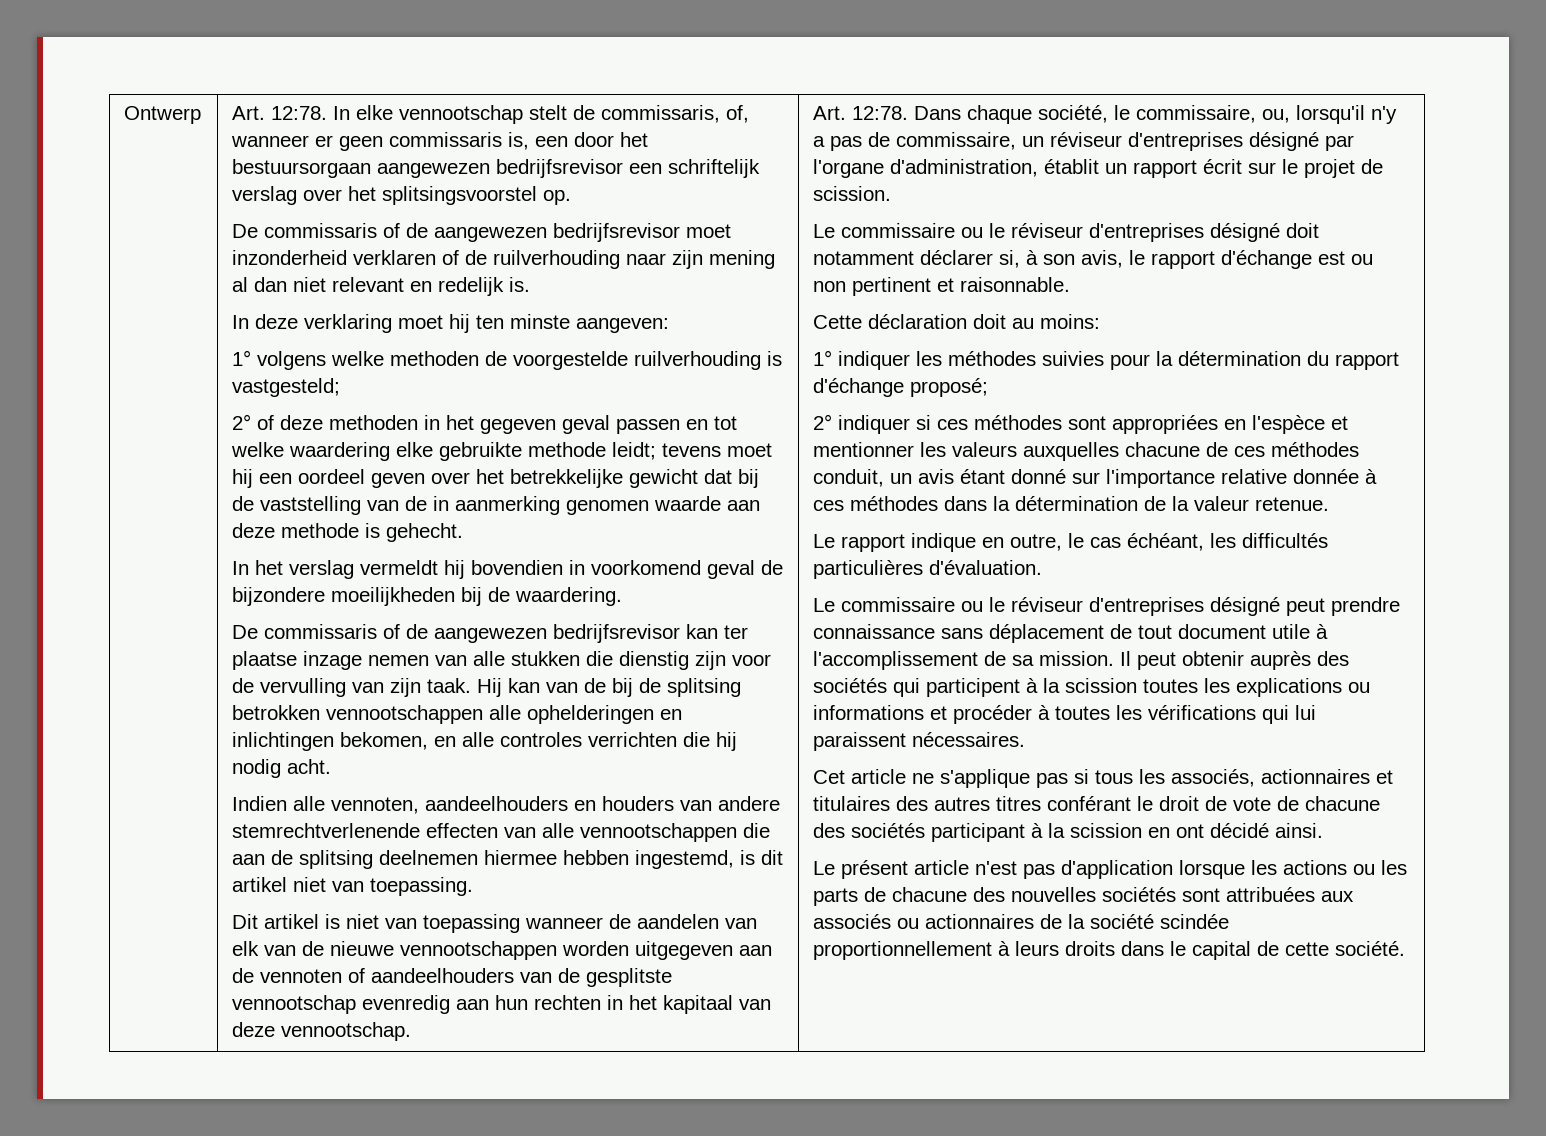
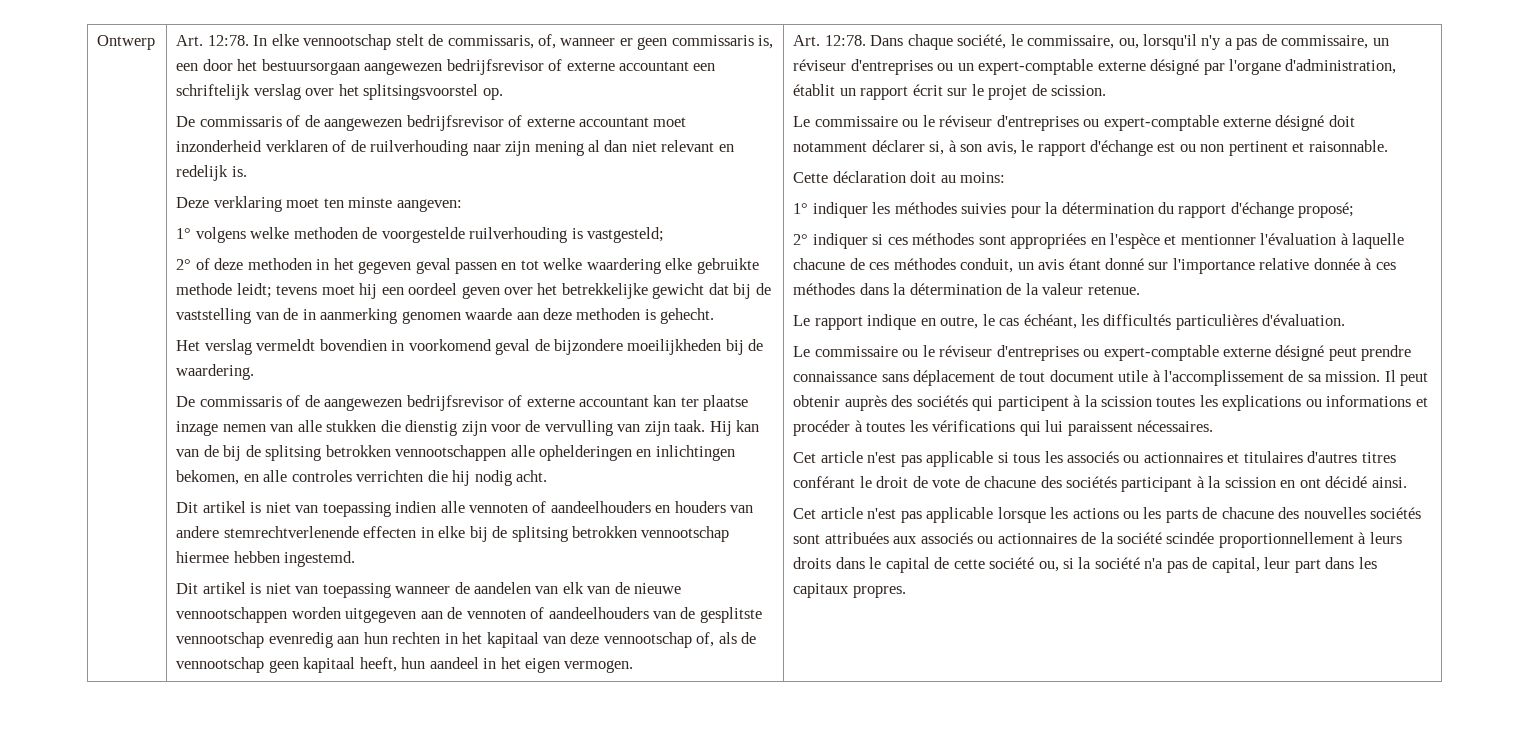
- In elke vennootschap stelt de commissaris, of, wanneer er geen commissaris is, een door het bestuursorgaan aangewezen bedrijfsrevisor een schriftelijk verslag over het splitsingsvoorstel op.
+ In elke vennootschap stelt de commissaris, of, wanneer er geen commissaris is, een door het bestuursorgaan aangewezen bedrijfsrevisor of externe accountant een schriftelijk verslag over het splitsingsvoorstel op.
- De commissaris of de aangewezen bedrijfsrevisor moet inzonderheid verklaren of de ruilverhouding naar zijn mening al dan niet relevant en redelijk is.
+ De commissaris of de aangewezen bedrijfsrevisor of externe accountant moet inzonderheid verklaren of de ruilverhouding naar zijn mening al dan niet relevant en redelijk is.
- In deze verklaring moet hij ten minste aangeven:
+ Deze verklaring moet ten minste aangeven:
- 2° of deze methoden in het gegeven geval passen en tot welke waardering elke gebruikte methode leidt; tevens moet hij een oordeel geven over het betrekkelijke gewicht dat bij de vaststelling van de in aanmerking genomen waarde aan deze methode is gehecht.
+ 2° of deze methoden in het gegeven geval passen en tot welke waardering elke gebruikte methode leidt; tevens moet hij een oordeel geven over het betrekkelijke gewicht dat bij de vaststelling van de in aanmerking genomen waarde aan deze methoden is gehecht.
- In het verslag vermeldt hij bovendien in voorkomend geval de bijzondere moeilijkheden bij de waardering.
+ Het verslag vermeldt bovendien in voorkomend geval de bijzondere moeilijkheden bij de waardering.
- De commissaris of de aangewezen bedrijfsrevisor kan ter plaatse inzage nemen van alle stukken die dienstig zijn voor de vervulling van zijn taak.
+ De commissaris of de aangewezen bedrijfsrevisor of externe accountant kan ter plaatse inzage nemen van alle stukken die dienstig zijn voor de vervulling van zijn taak.
- Indien alle vennoten, aandeelhouders en houders van andere stemrechtverlenende effecten van alle vennootschappen die aan de splitsing deelnemen hiermee hebben ingestemd, is dit artikel niet van toepassing.
+ Dit artikel is niet van toepassing indien alle vennoten of aandeelhouders en houders van andere stemrechtverlenende effecten in elke bij de splitsing betrokken vennootschap hiermee hebben ingestemd.
- Dit artikel is niet van toepassing wanneer de aandelen van elk van de nieuwe vennootschappen worden uitgegeven aan de vennoten of aandeelhouders van de gesplitste vennootschap evenredig aan hun rechten in het kapitaal van deze vennootschap.
+ Dit artikel is niet van toepassing wanneer de aandelen van elk van de nieuwe vennootschappen worden uitgegeven aan de vennoten of aandeelhouders van de gesplitste vennootschap evenredig aan hun rechten in het kapitaal van deze vennootschap of, als de vennootschap geen kapitaal heeft, hun aandeel in het eigen vermogen.
- Dans chaque société, le commissaire, ou, lorsqu'il n'y a pas de commissaire, un réviseur d'entreprises désigné par l'organe d'administration, établit un rapport écrit sur le projet de scission.
+ Dans chaque société, le commissaire, ou, lorsqu'il n'y a pas de commissaire, un réviseur d'entreprises ou un expert-comptable externe désigné par l'organe d'administration, établit un rapport écrit sur le projet de scission.
- Le commissaire ou le réviseur d'entreprises désigné doit notamment déclarer si, à son avis, le rapport d'échange est ou non pertinent et raisonnable.
+ Le commissaire ou le réviseur d'entreprises ou expert-comptable externe désigné doit notamment déclarer si, à son avis, le rapport d'échange est ou non pertinent et raisonnable.
- 2° indiquer si ces méthodes sont appropriées en l'espèce et mentionner les valeurs auxquelles chacune de ces méthodes conduit, un avis étant donné sur l'importance relative donnée à ces méthodes dans la détermination de la valeur retenue.
+ 2° indiquer si ces méthodes sont appropriées en l'espèce et mentionner l'évaluation à laquelle chacune de ces méthodes conduit, un avis étant donné sur l'importance relative donnée à ces méthodes dans la détermination de la valeur retenue.
- Le commissaire ou le réviseur d'entreprises désigné peut prendre connaissance sans déplacement de tout document utile à l'accomplissement de sa mission.
+ Le commissaire ou le réviseur d'entreprises ou expert-comptable externe désigné peut prendre connaissance sans déplacement de tout document utile à l'accomplissement de sa mission.
- Cet article ne s'applique pas si tous les associés, actionnaires et titulaires des autres titres conférant le droit de vote de chacune des sociétés participant à la scission en ont décidé ainsi.
+ Cet article n'est pas applicable si tous les associés ou actionnaires et titulaires d'autres titres conférant le droit de vote de chacune des sociétés participant à la scission en ont décidé ainsi.
- Le présent article n'est pas d'application lorsque les actions ou les parts de chacune des nouvelles sociétés sont attribuées aux associés ou actionnaires de la société scindée proportionnellement à leurs droits dans le capital de cette société.
+ Cet article n'est pas applicable lorsque les actions ou les parts de chacune des nouvelles sociétés sont attribuées aux associés ou actionnaires de la société scindée proportionnellement à leurs droits dans le capital de cette société ou, si la société n'a pas de capital, leur part dans les capitaux propres.

